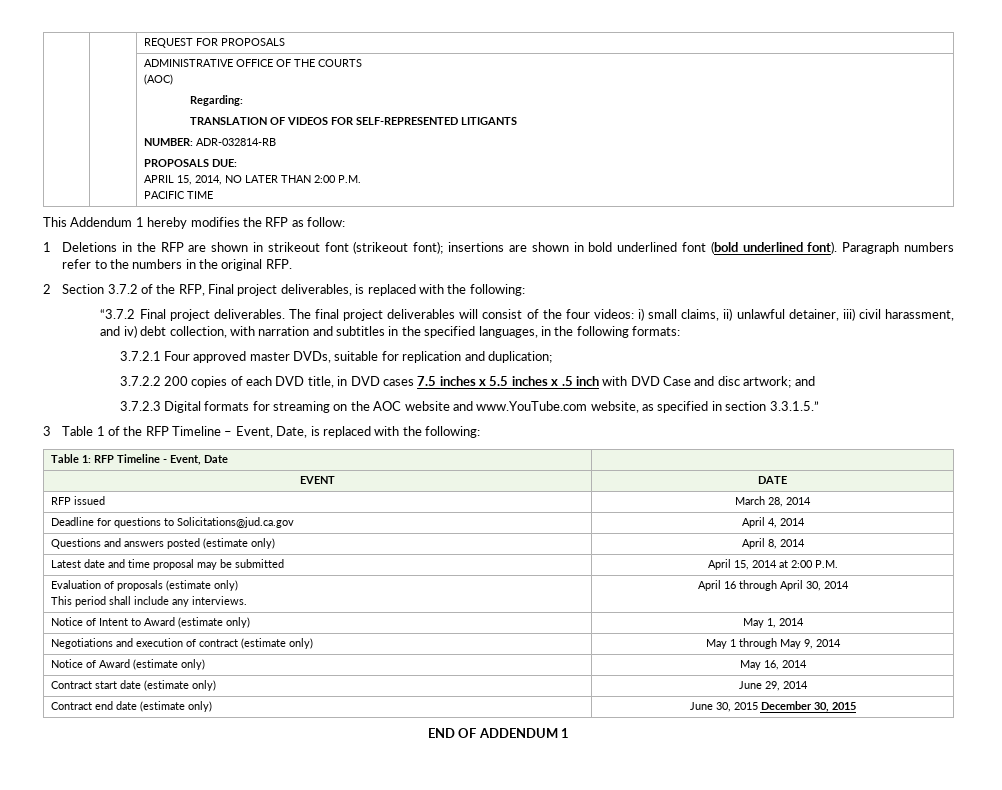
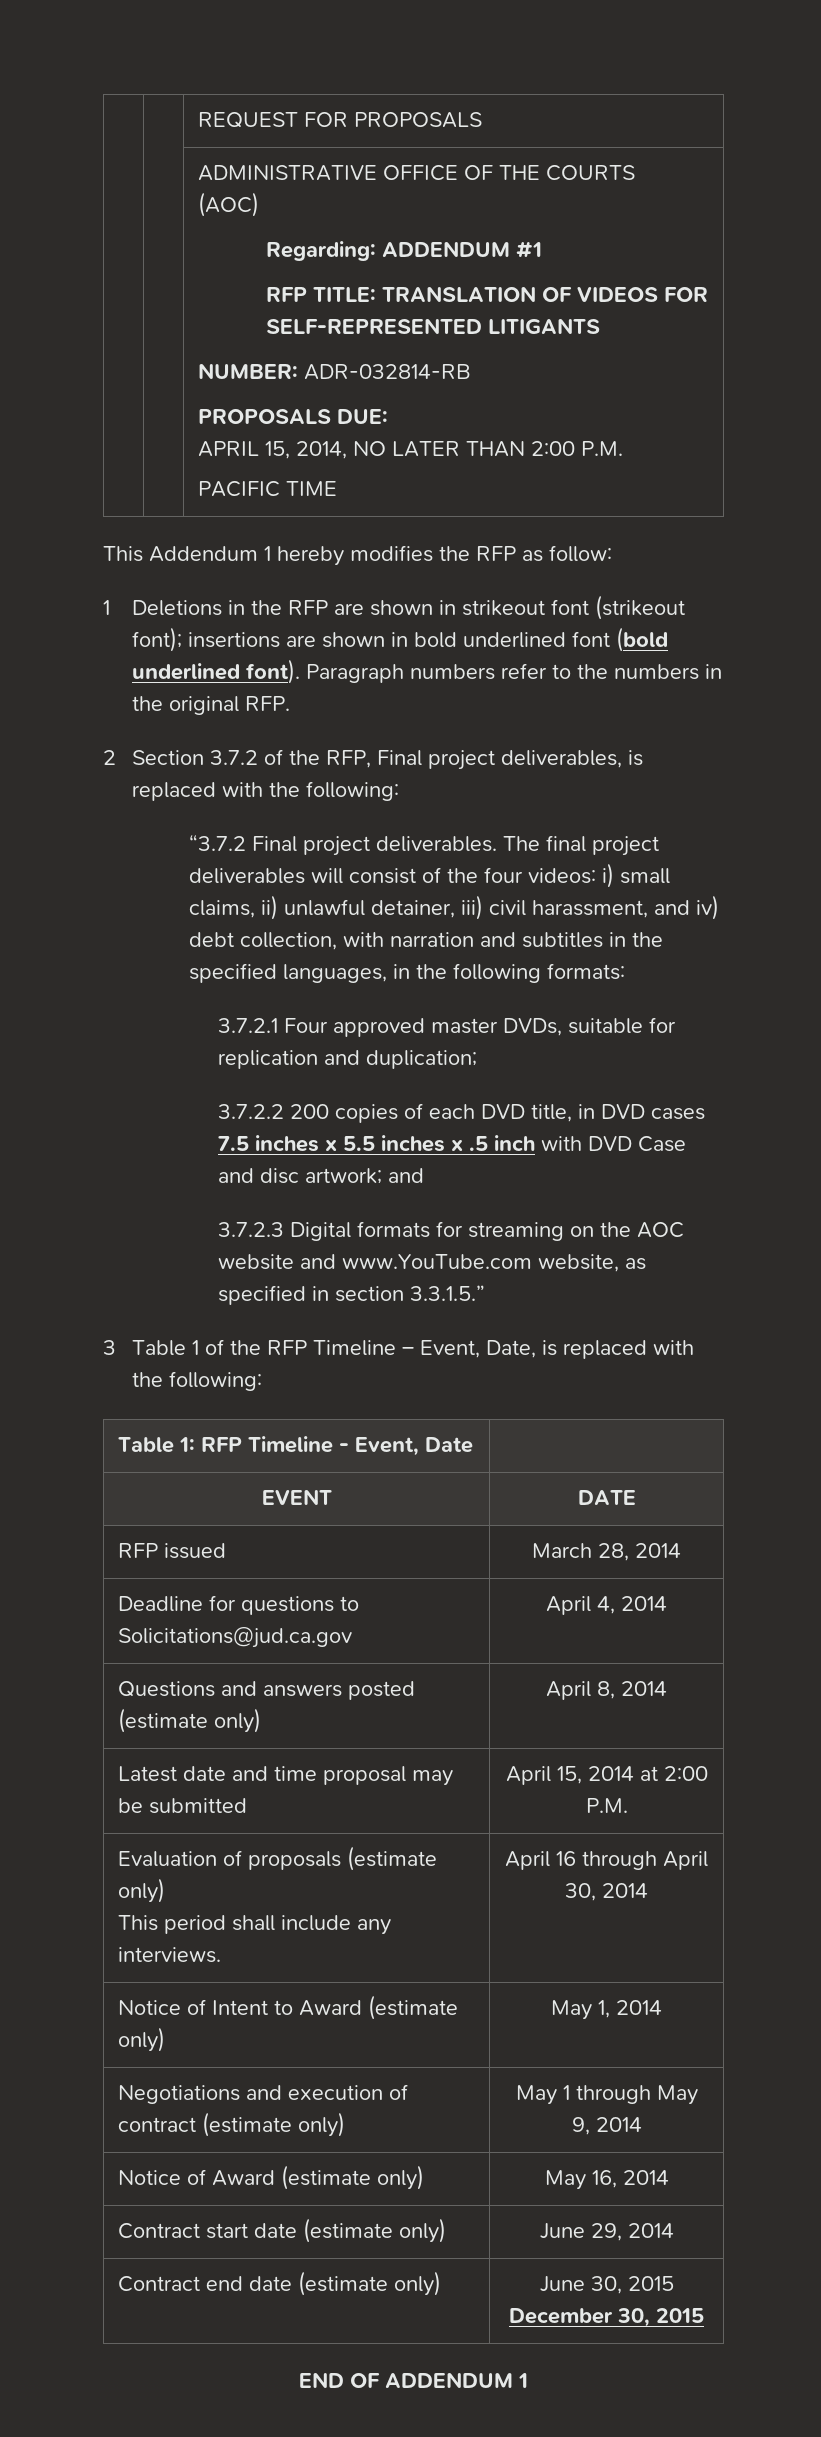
  | | ADMINISTRATIVE OFFICE OF THE COURTS
  (AOC)
- Regarding:
- TRANSLATION OF VIDEOS FOR SELF-REPRESENTED LITIGANTS
+ Regarding: ADDENDUM #1
+ RFP TITLE: TRANSLATION OF VIDEOS FOR SELF-REPRESENTED LITIGANTS

